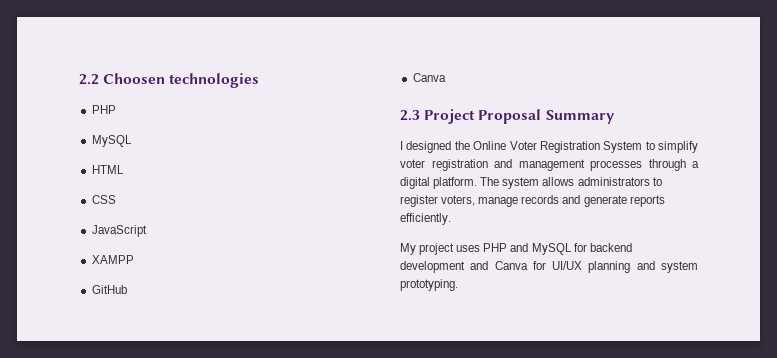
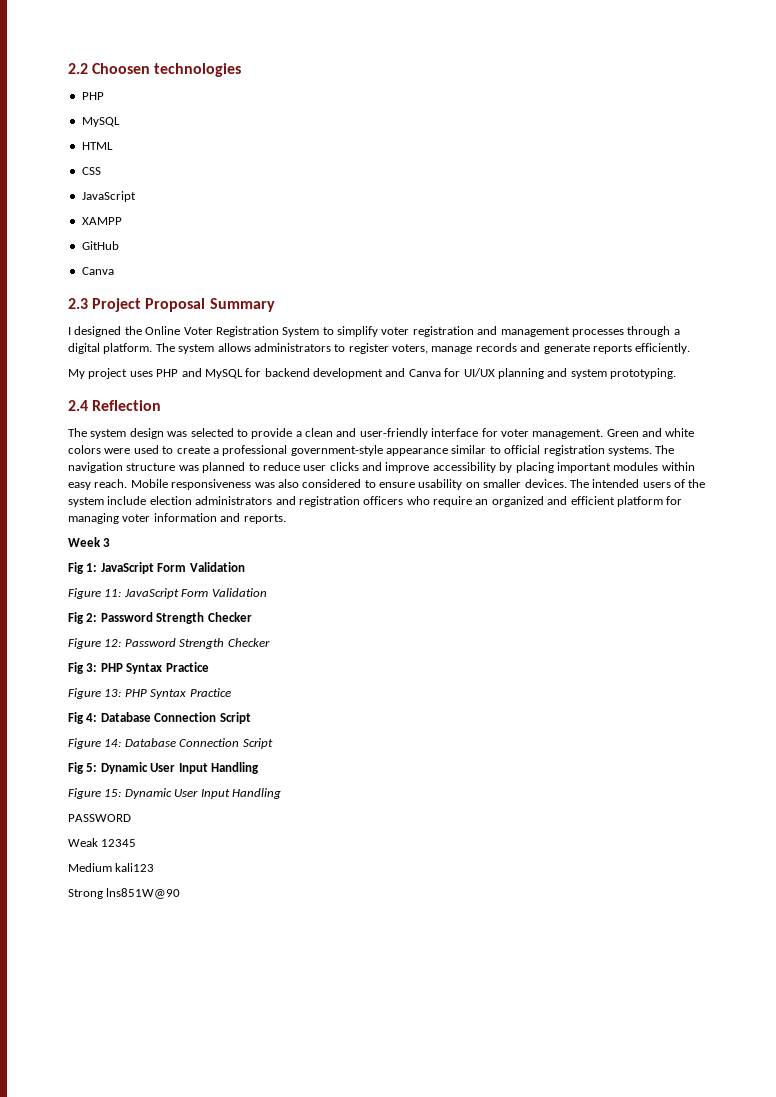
+ 2.4 Reflection
+ The system design was selected to provide a clean and user-friendly interface for voter management. Green and white colors were used to create a professional government-style appearance similar to official registration systems. The navigation structure was planned to reduce user clicks and improve accessibility by placing important modules within easy reach. Mobile responsiveness was also considered to ensure usability on smaller devices. The intended users of the system include election administrators and registration officers who require an organized and efficient platform for managing voter information and reports.
+ Week 3
+ Fig 1: JavaScript Form Validation
+ Figure 11: JavaScript Form Validation
+ Fig 2: Password Strength Checker
+ Figure 12: Password Strength Checker
+ Fig 3: PHP Syntax Practice
+ Figure 13: PHP Syntax Practice
+ Fig 4: Database Connection Script
+ Figure 14: Database Connection Script
+ Fig 5: Dynamic User Input Handling
+ Figure 15: Dynamic User Input Handling
+ PASSWORD
+ Weak 12345
+ Medium kali123
+ Strong lns851W@90

